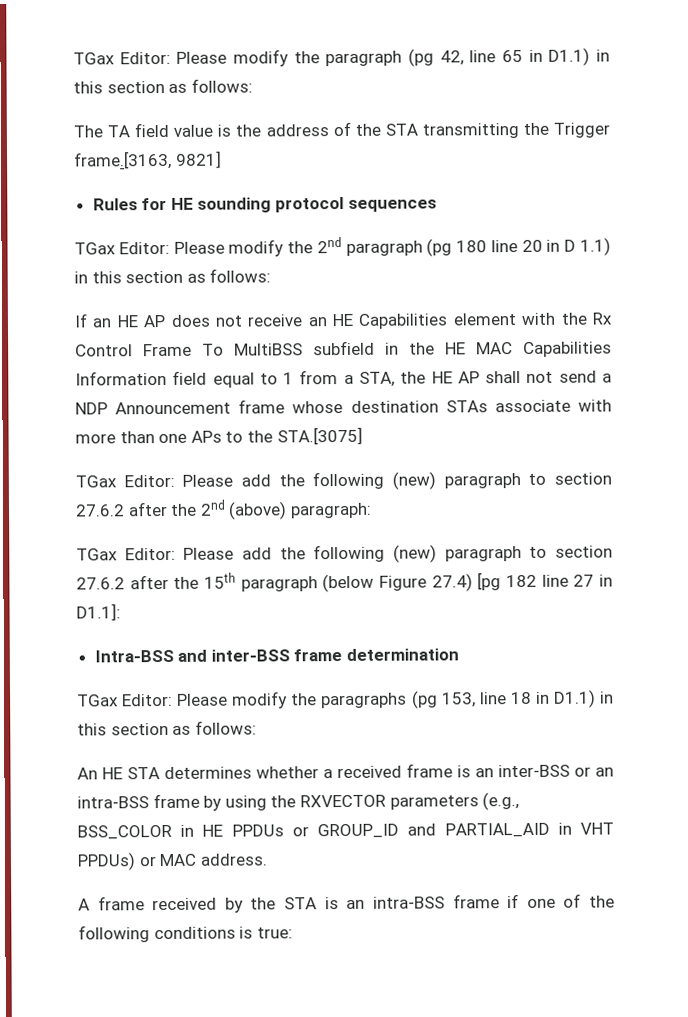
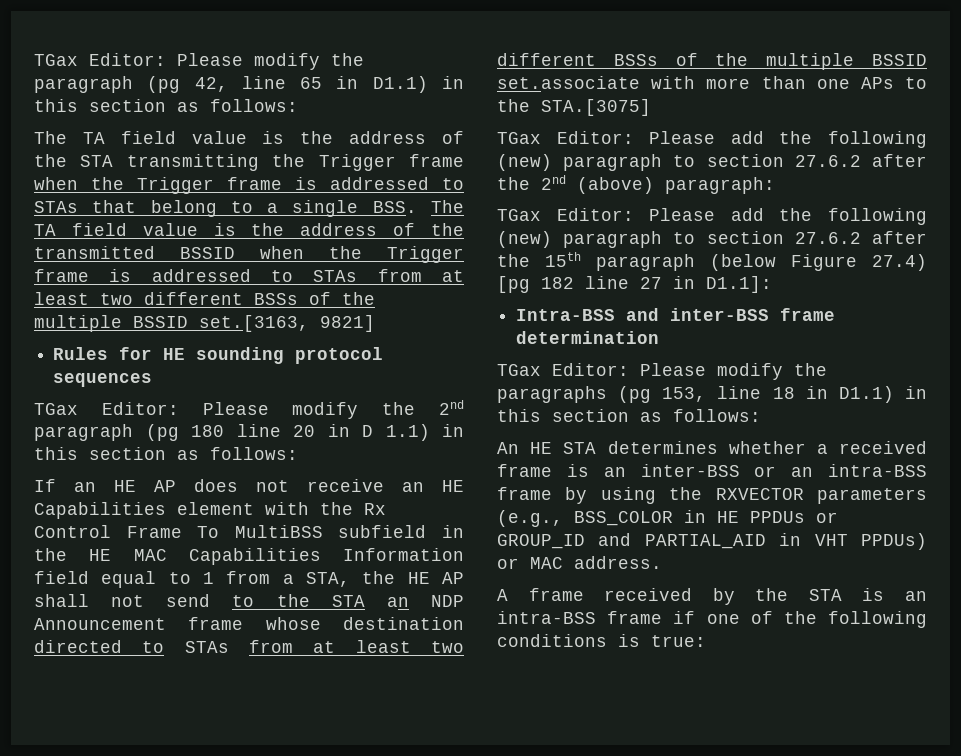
- The TA field value is the address of the STA transmitting the Trigger frame.[3163, 9821]
+ The TA field value is the address of the STA transmitting the Trigger frame when the Trigger frame is addressed to STAs that belong to a single BSS. The TA field value is the address of the transmitted BSSID when the Trigger frame is addressed to STAs from at least two different BSSs of the multiple BSSID set.[3163, 9821]
- If an HE AP does not receive an HE Capabilities element with the Rx Control Frame To MultiBSS subfield in the HE MAC Capabilities Information field equal to 1 from a STA, the HE AP shall not send a NDP Announcement frame whose destination STAs associate with more than one APs to the STA.[3075]
+ If an HE AP does not receive an HE Capabilities element with the Rx Control Frame To MultiBSS subfield in the HE MAC Capabilities Information field equal to 1 from a STA, the HE AP shall not send to the STA an NDP Announcement frame whose destination directed to STAs from at least two different BSSs of the multiple BSSID set.associate with more than one APs to the STA.[3075]

